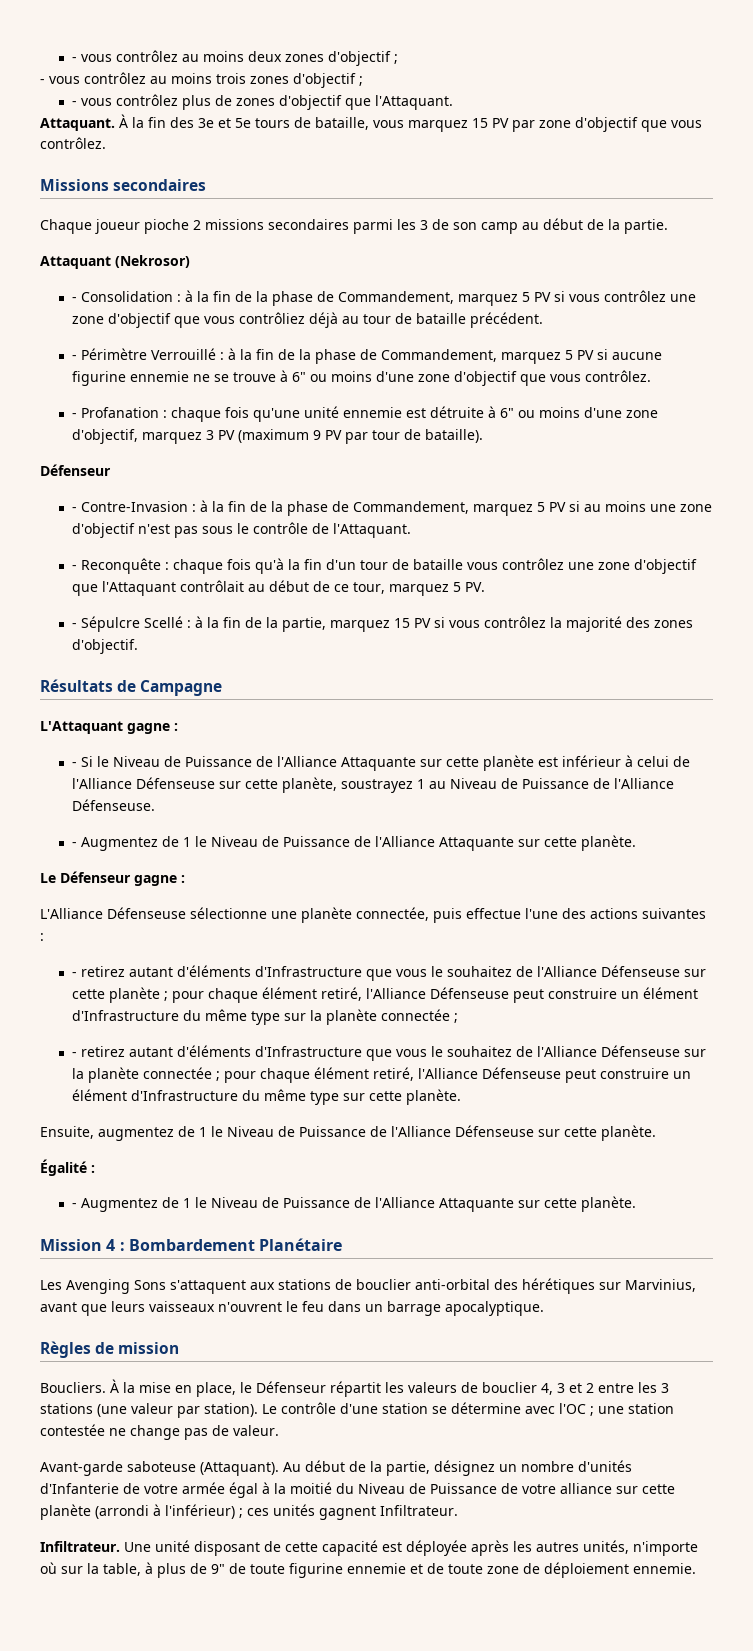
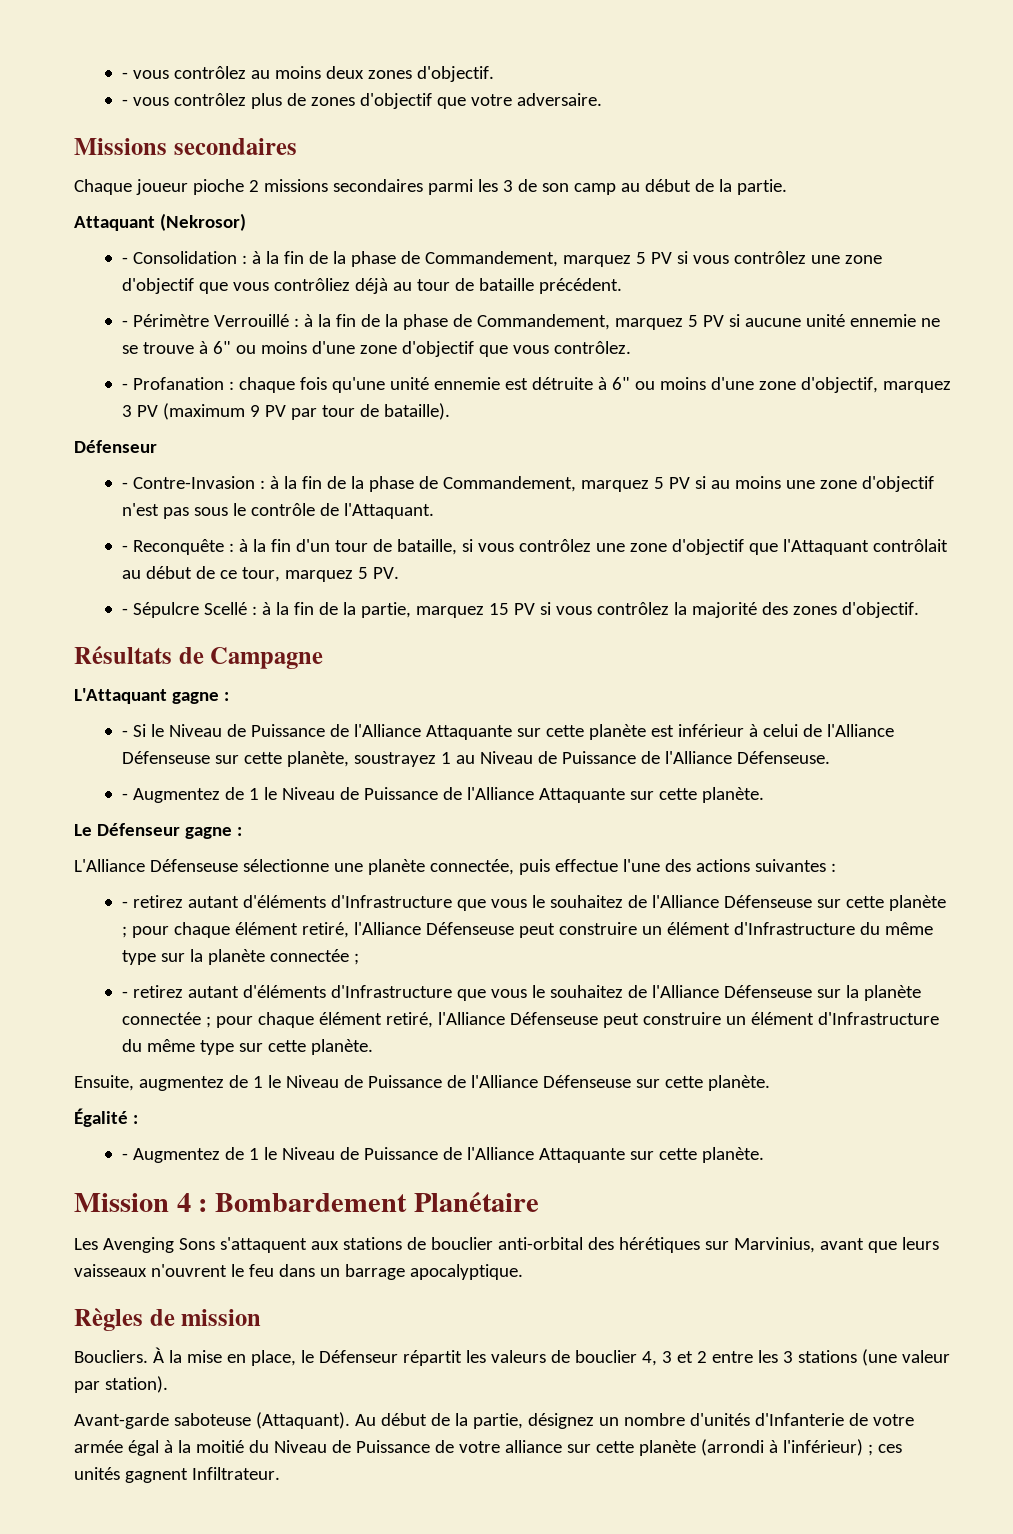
- - vous contrôlez au moins deux zones d'objectif ;
- - vous contrôlez au moins trois zones d'objectif ;
+ - vous contrôlez au moins deux zones d'objectif.
- - vous contrôlez plus de zones d'objectif que l'Attaquant.
- Attaquant. À la fin des 3e et 5e tours de bataille, vous marquez 15 PV par zone d'objectif que vous contrôlez.
+ - vous contrôlez plus de zones d'objectif que votre adversaire.
- - Périmètre Verrouillé : à la fin de la phase de Commandement, marquez 5 PV si aucune figurine ennemie ne se trouve à 6" ou moins d'une zone d'objectif que vous contrôlez.
+ - Périmètre Verrouillé : à la fin de la phase de Commandement, marquez 5 PV si aucune unité ennemie ne se trouve à 6" ou moins d'une zone d'objectif que vous contrôlez.
- - Reconquête : chaque fois qu'à la fin d'un tour de bataille vous contrôlez une zone d'objectif que l'Attaquant contrôlait au début de ce tour, marquez 5 PV.
+ - Reconquête : à la fin d'un tour de bataille, si vous contrôlez une zone d'objectif que l'Attaquant contrôlait au début de ce tour, marquez 5 PV.
- Le contrôle d'une station se détermine avec l'OC ; une station contestée ne change pas de valeur.
- Infiltrateur. Une unité disposant de cette capacité est déployée après les autres unités, n'importe où sur la table, à plus de 9" de toute figurine ennemie et de toute zone de déploiement ennemie.

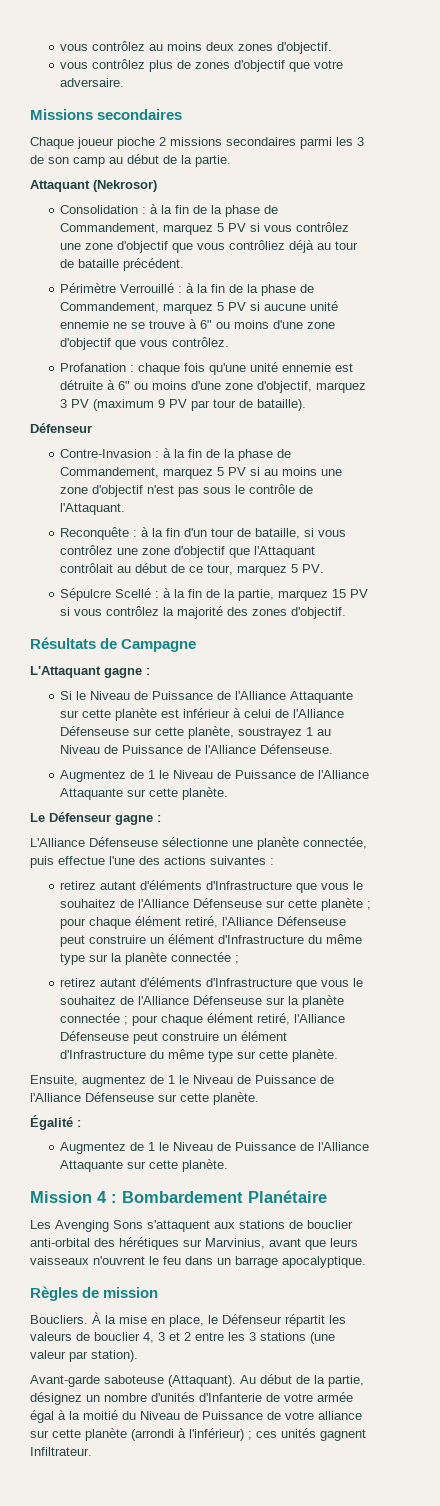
- - vous contrôlez au moins deux zones d'objectif.
+ vous contrôlez au moins deux zones d'objectif.
- - vous contrôlez plus de zones d'objectif que votre adversaire.
+ vous contrôlez plus de zones d'objectif que votre adversaire.
- - Consolidation : à la fin de la phase de Commandement, marquez 5 PV si vous contrôlez une zone d'objectif que vous contrôliez déjà au tour de bataille précédent.
+ Consolidation : à la fin de la phase de Commandement, marquez 5 PV si vous contrôlez une zone d'objectif que vous contrôliez déjà au tour de bataille précédent.
- - Périmètre Verrouillé : à la fin de la phase de Commandement, marquez 5 PV si aucune unité ennemie ne se trouve à 6" ou moins d'une zone d'objectif que vous contrôlez.
+ Périmètre Verrouillé : à la fin de la phase de Commandement, marquez 5 PV si aucune unité ennemie ne se trouve à 6" ou moins d'une zone d'objectif que vous contrôlez.
- - Profanation : chaque fois qu'une unité ennemie est détruite à 6" ou moins d'une zone d'objectif, marquez 3 PV (maximum 9 PV par tour de bataille).
+ Profanation : chaque fois qu'une unité ennemie est détruite à 6" ou moins d'une zone d'objectif, marquez 3 PV (maximum 9 PV par tour de bataille).
- - Contre-Invasion : à la fin de la phase de Commandement, marquez 5 PV si au moins une zone d'objectif n'est pas sous le contrôle de l'Attaquant.
+ Contre-Invasion : à la fin de la phase de Commandement, marquez 5 PV si au moins une zone d'objectif n'est pas sous le contrôle de l'Attaquant.
- - Reconquête : à la fin d'un tour de bataille, si vous contrôlez une zone d'objectif que l'Attaquant contrôlait au début de ce tour, marquez 5 PV.
+ Reconquête : à la fin d'un tour de bataille, si vous contrôlez une zone d'objectif que l'Attaquant contrôlait au début de ce tour, marquez 5 PV.
- - Sépulcre Scellé : à la fin de la partie, marquez 15 PV si vous contrôlez la majorité des zones d'objectif.
+ Sépulcre Scellé : à la fin de la partie, marquez 15 PV si vous contrôlez la majorité des zones d'objectif.
- - Si le Niveau de Puissance de l'Alliance Attaquante sur cette planète est inférieur à celui de l'Alliance Défenseuse sur cette planète, soustrayez 1 au Niveau de Puissance de l'Alliance Défenseuse.
- - Augmentez de 1 le Niveau de Puissance de l'Alliance Attaquante sur cette planète.
+ Si le Niveau de Puissance de l'Alliance Attaquante sur cette planète est inférieur à celui de l'Alliance Défenseuse sur cette planète, soustrayez 1 au Niveau de Puissance de l'Alliance Défenseuse.
+ Augmentez de 1 le Niveau de Puissance de l'Alliance Attaquante sur cette planète.
- - retirez autant d'éléments d'Infrastructure que vous le souhaitez de l'Alliance Défenseuse sur cette planète ; pour chaque élément retiré, l'Alliance Défenseuse peut construire un élément d'Infrastructure du même type sur la planète connectée ;
+ retirez autant d'éléments d'Infrastructure que vous le souhaitez de l'Alliance Défenseuse sur cette planète ; pour chaque élément retiré, l'Alliance Défenseuse peut construire un élément d'Infrastructure du même type sur la planète connectée ;
- - retirez autant d'éléments d'Infrastructure que vous le souhaitez de l'Alliance Défenseuse sur la planète connectée ; pour chaque élément retiré, l'Alliance Défenseuse peut construire un élément d'Infrastructure du même type sur cette planète.
+ retirez autant d'éléments d'Infrastructure que vous le souhaitez de l'Alliance Défenseuse sur la planète connectée ; pour chaque élément retiré, l'Alliance Défenseuse peut construire un élément d'Infrastructure du même type sur cette planète.
  Égalité :
- - Augmentez de 1 le Niveau de Puissance de l'Alliance Attaquante sur cette planète.
+ Augmentez de 1 le Niveau de Puissance de l'Alliance Attaquante sur cette planète.

